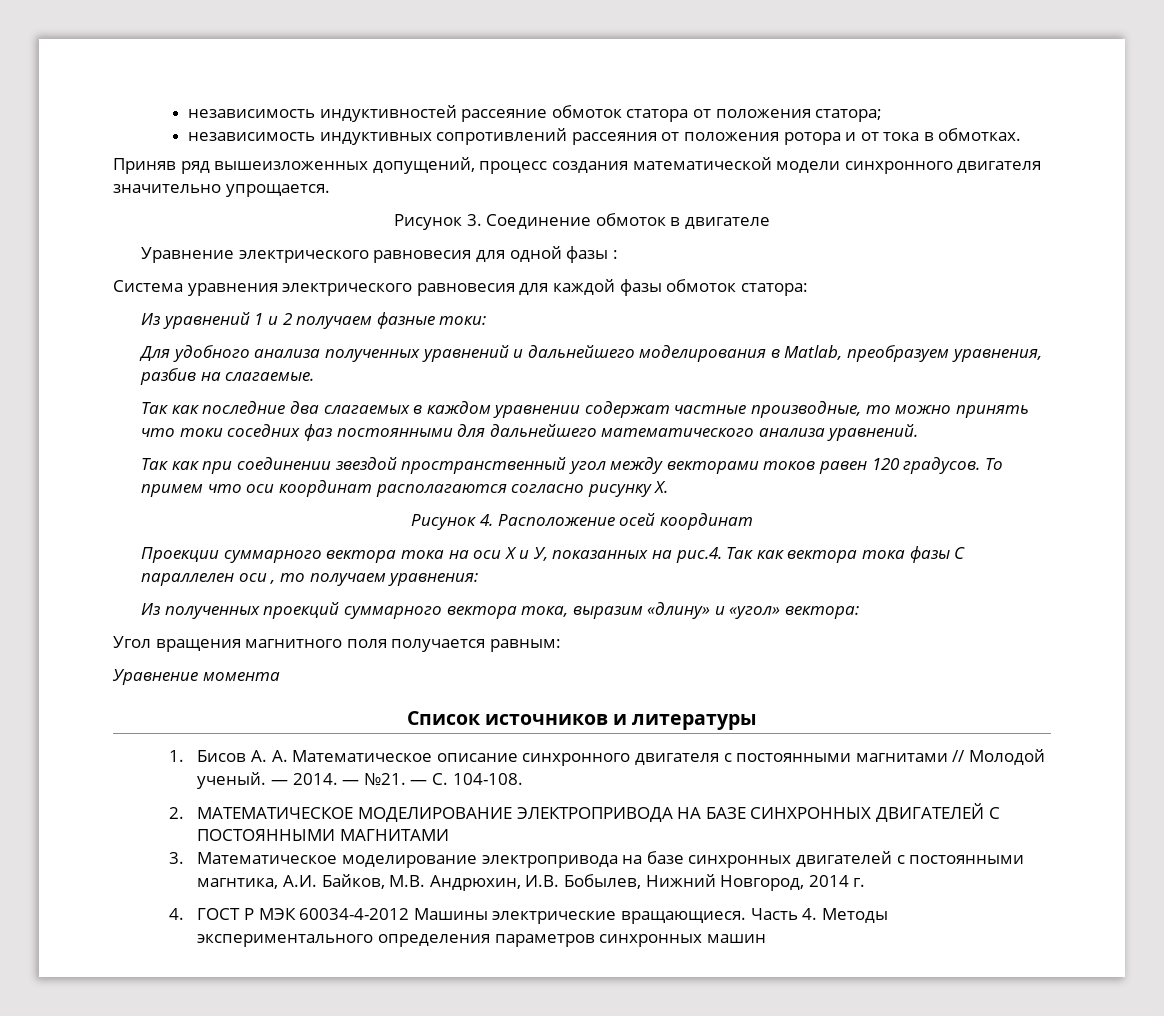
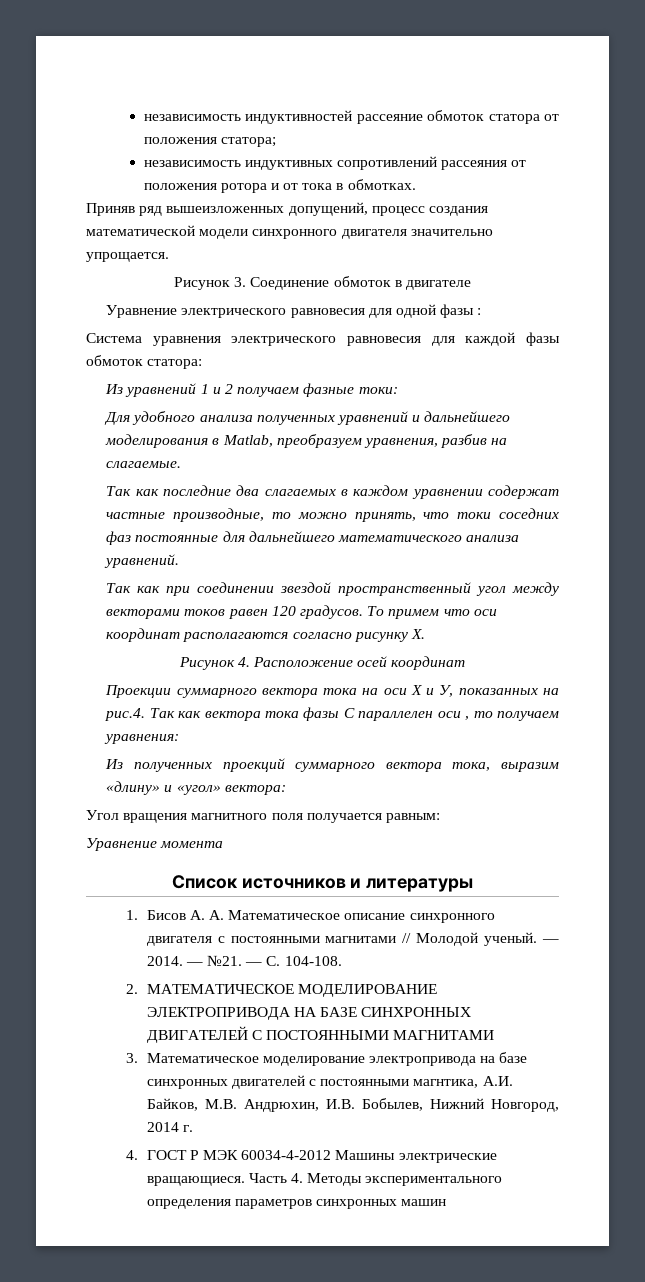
- Так как последние два слагаемых в каждом уравнении содержат частные производные, то можно принять что токи соседних фаз постоянными для дальнейшего математического анализа уравнений.
+ Так как последние два слагаемых в каждом уравнении содержат частные производные, то можно принять, что токи соседних фаз постоянные для дальнейшего математического анализа уравнений.

